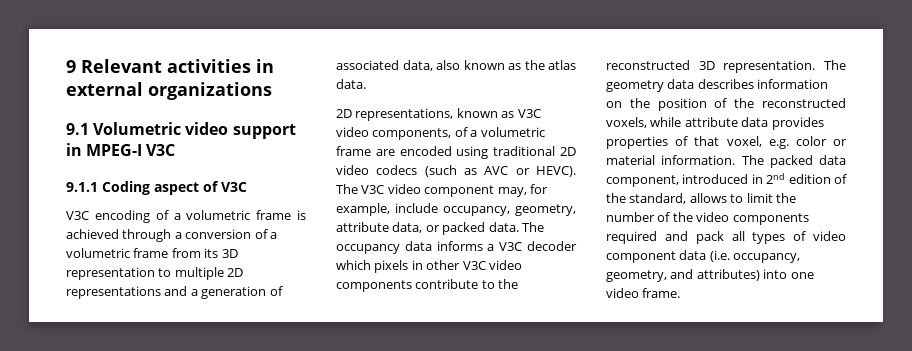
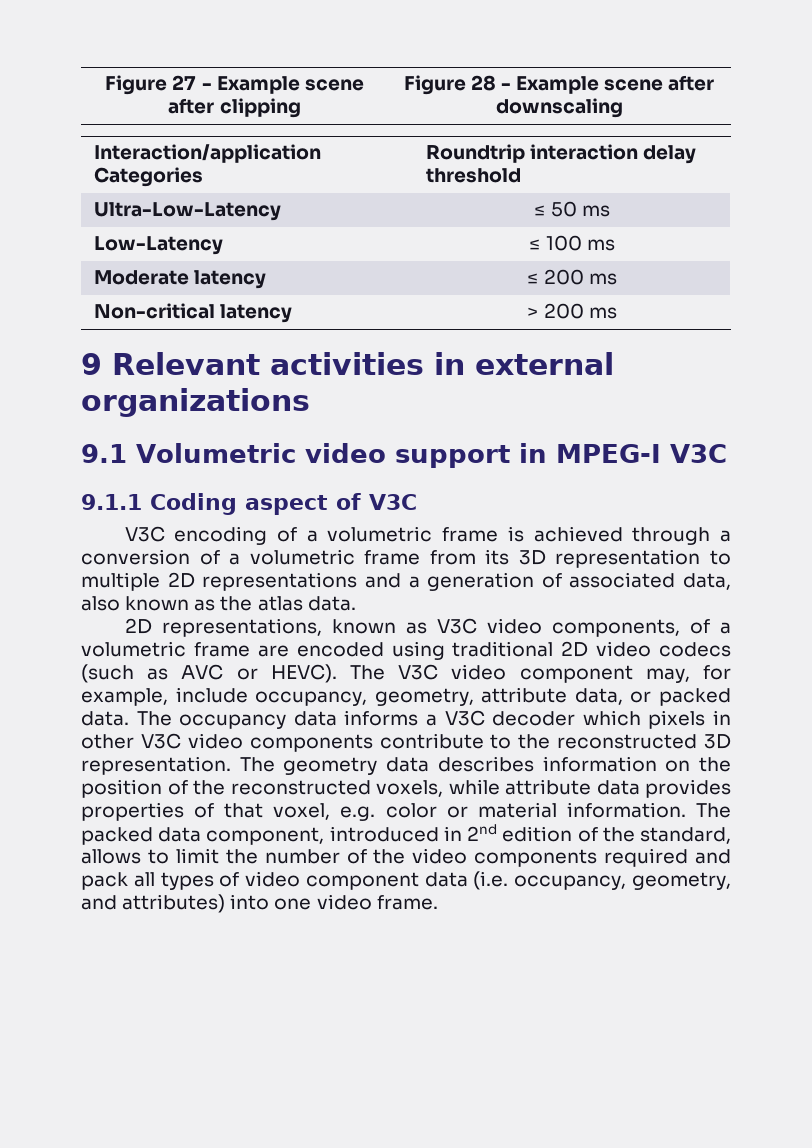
+ Figure 27 - Example scene after clipping | Figure 28 - Example scene after downscaling
+ Interaction/application Categories | Roundtrip interaction delay threshold
+ Ultra-Low-Latency | ≤ 50 ms
+ Low-Latency | ≤ 100 ms
+ Moderate latency | ≤ 200 ms
+ Non-critical latency | > 200 ms

